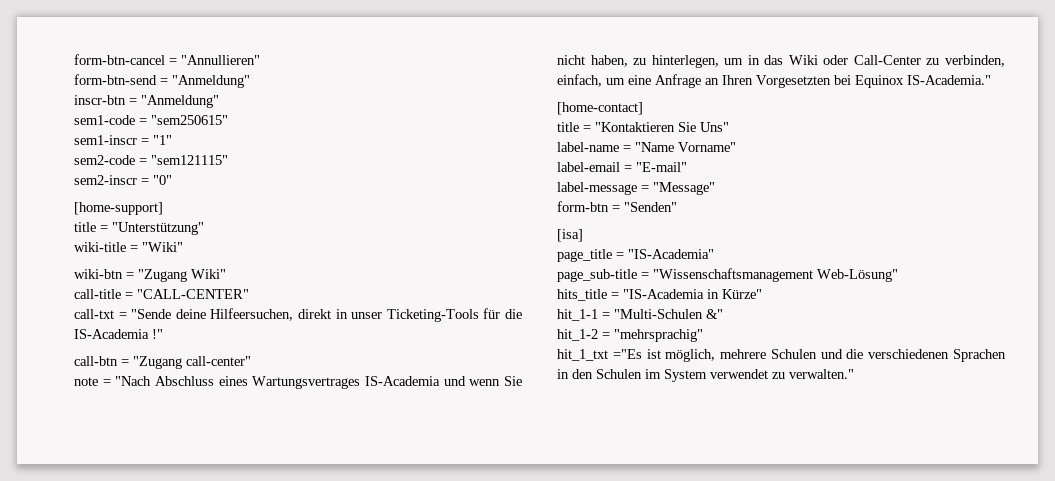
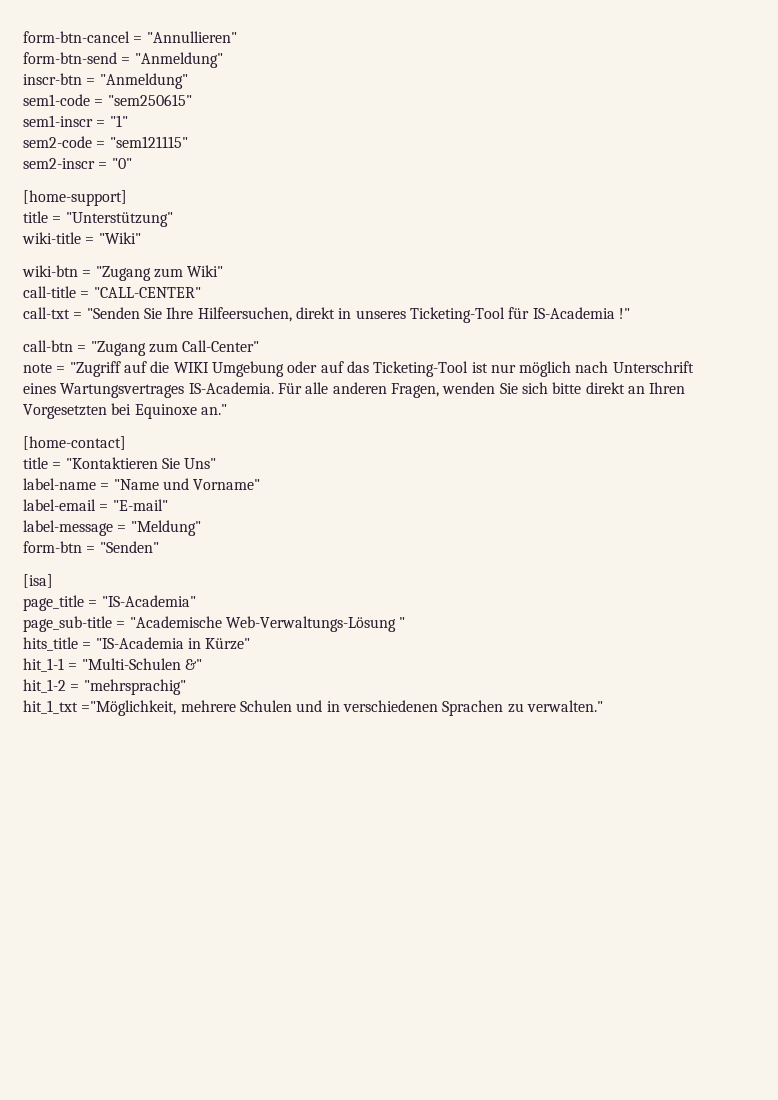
- wiki-btn = "Zugang Wiki"
+ wiki-btn = "Zugang zum Wiki"
- call-txt = "Sende deine Hilfeersuchen, direkt in unser Ticketing-Tools für die IS-Academia !"
+ call-txt = "Senden Sie Ihre Hilfeersuchen, direkt in unseres Ticketing-Tool für IS-Academia !"
- call-btn = "Zugang call-center"
+ call-btn = "Zugang zum Call-Center"
- note = "Nach Abschluss eines Wartungsvertrages IS-Academia und wenn Sie nicht haben, zu hinterlegen, um in das Wiki oder Call-Center zu verbinden, einfach, um eine Anfrage an Ihren Vorgesetzten bei Equinox IS-Academia."
+ note = "Zugriff auf die WIKI Umgebung oder auf das Ticketing-Tool ist nur möglich nach Unterschrift eines Wartungsvertrages IS-Academia. Für alle anderen Fragen, wenden Sie sich bitte direkt an Ihren Vorgesetzten bei Equinoxe an."
- label-name = "Name Vorname"
+ label-name = "Name und Vorname"
- label-message = "Message"
+ label-message = "Meldung"
- page_sub-title = "Wissenschaftsmanagement Web-Lösung"
+ page_sub-title = "Academische Web-Verwaltungs-Lösung "
- hit_1_txt ="Es ist möglich, mehrere Schulen und die verschiedenen Sprachen in den Schulen im System verwendet zu verwalten."
+ hit_1_txt ="Möglichkeit, mehrere Schulen und in verschiedenen Sprachen zu verwalten."

